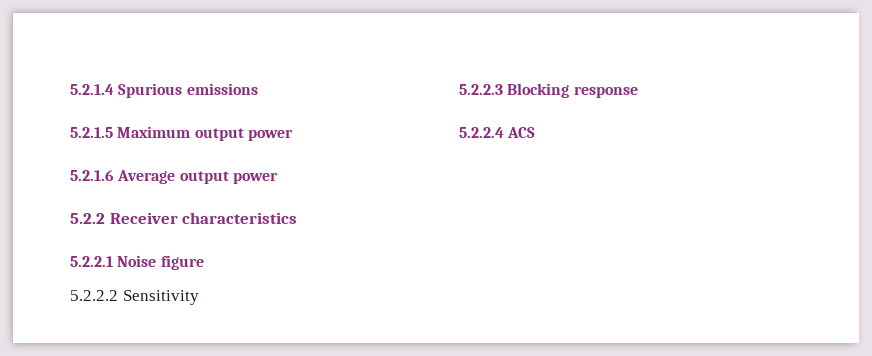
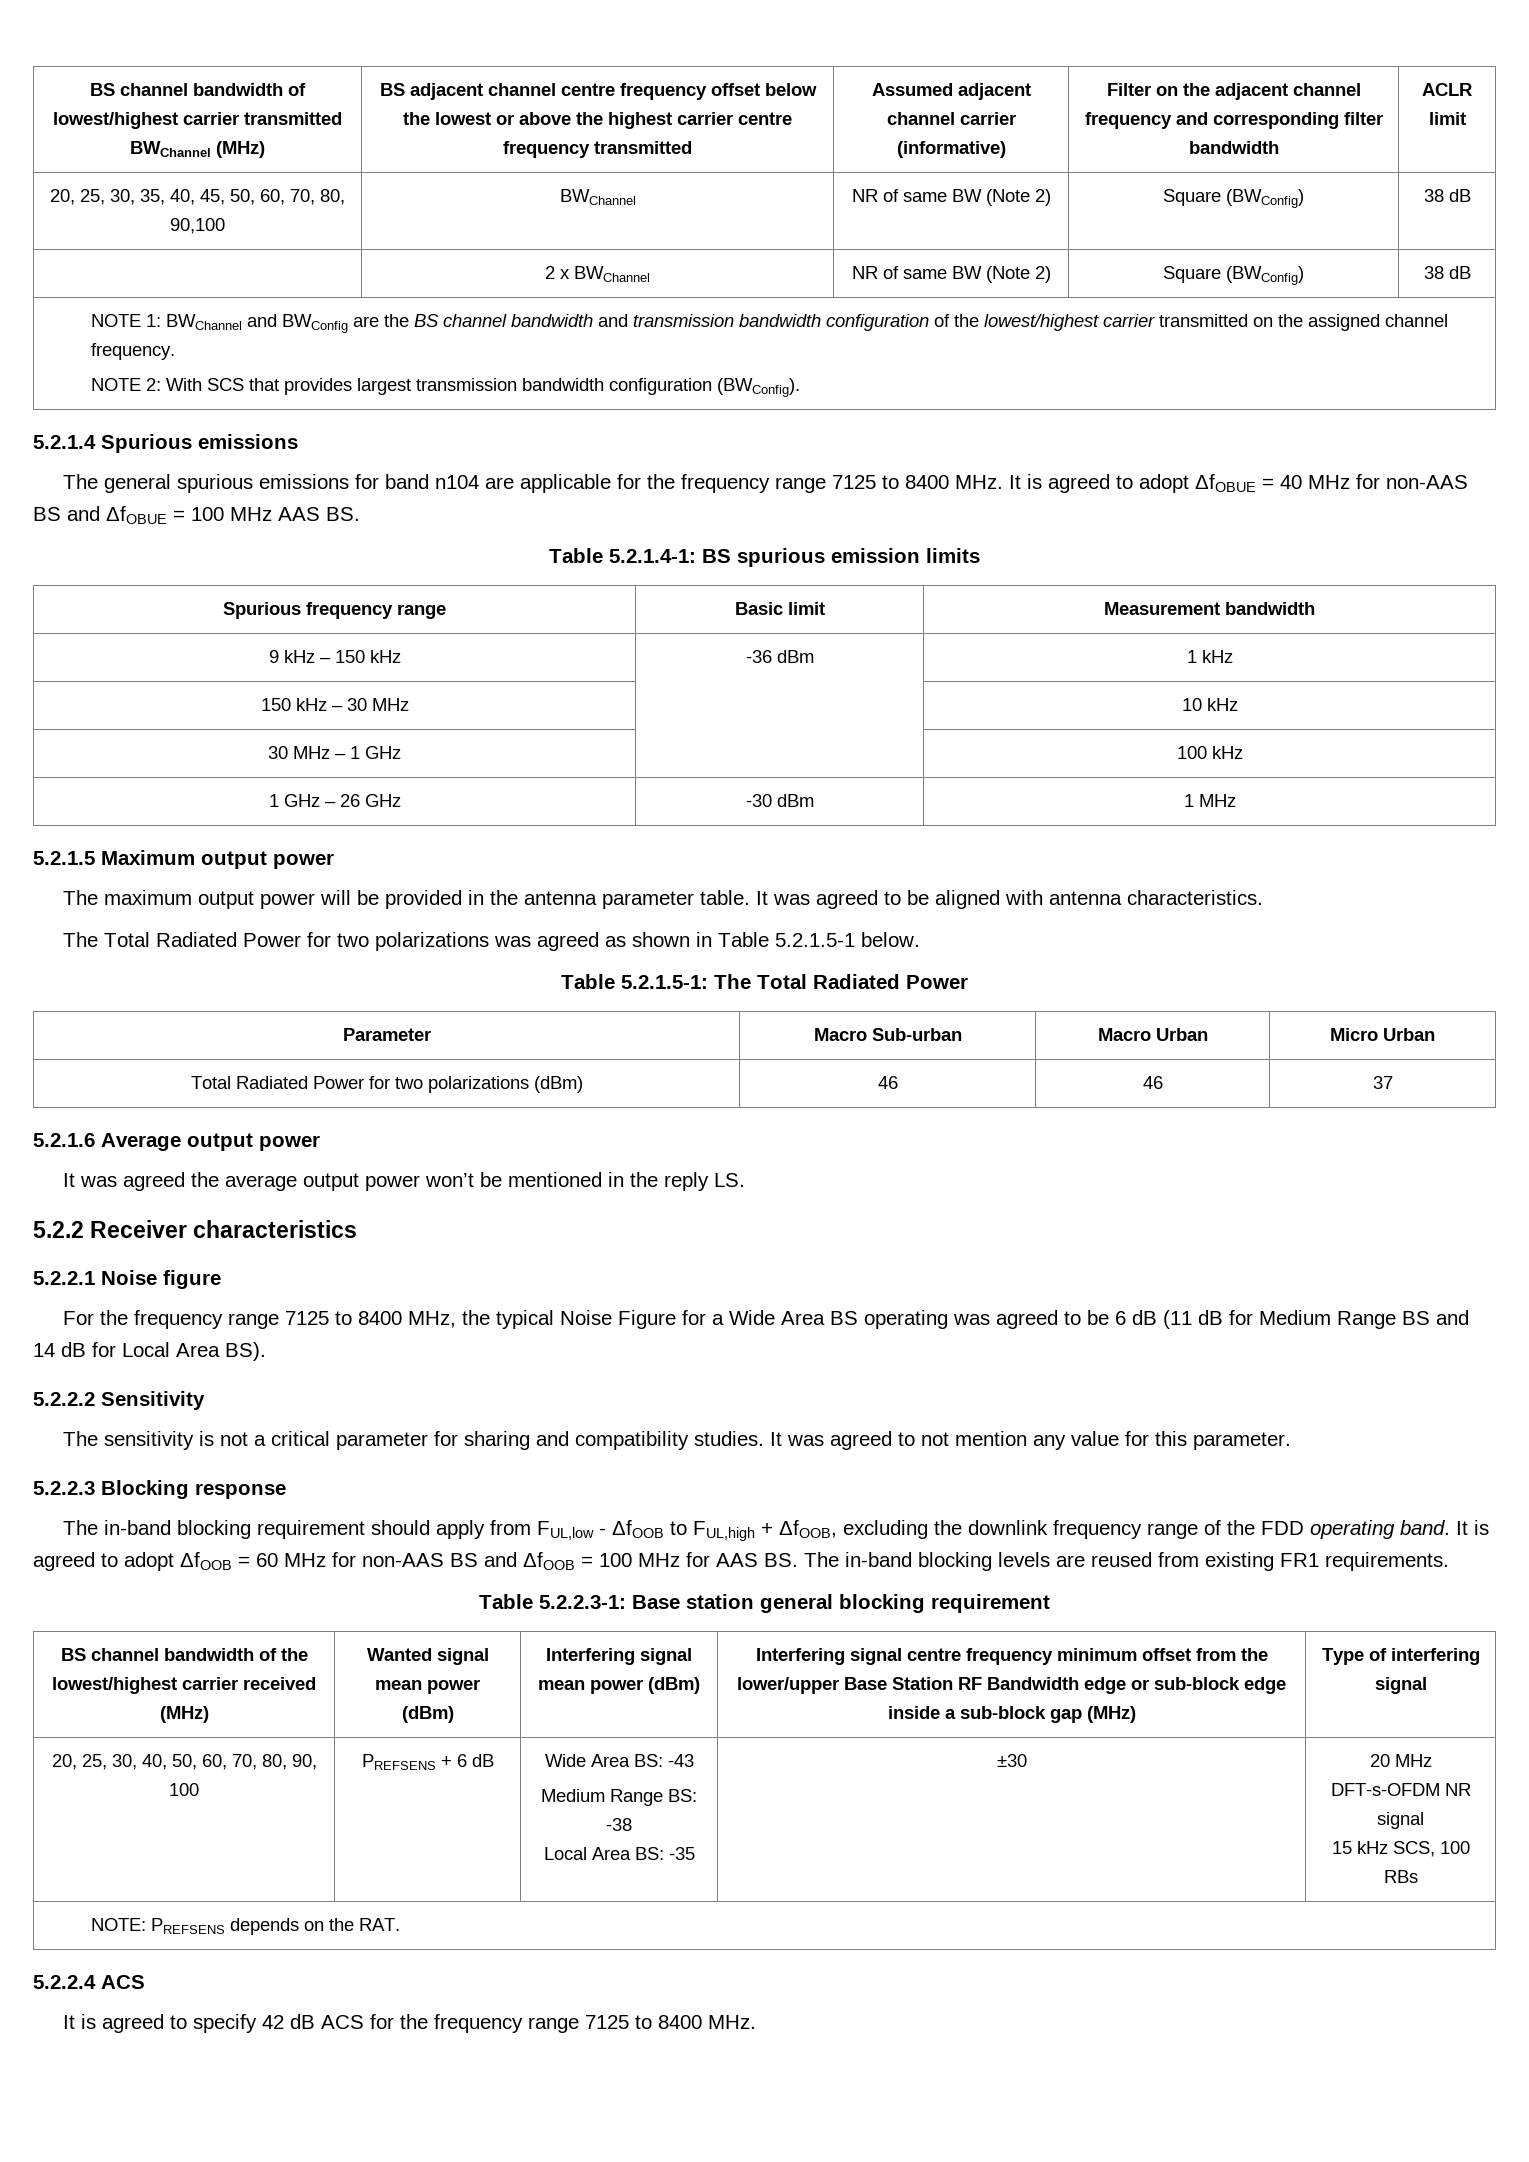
+ BS channel bandwidth of lowest/highest carrier transmitted BWChannel (MHz) | BS adjacent channel centre frequency offset below the lowest or above the highest carrier centre frequency transmitted | Assumed adjacent channel carrier (informative) | Filter on the adjacent channel frequency and corresponding filter bandwidth | ACLR limit
+ 20, 25, 30, 35, 40, 45, 50, 60, 70, 80, 90,100 | BWChannel | NR of same BW (Note 2) | Square (BWConfig) | 38 dB
+ | 2 x BWChannel | NR of same BW (Note 2) | Square (BWConfig) | 38 dB
+ NOTE 1: BWChannel and BWConfig are the BS channel bandwidth and transmission bandwidth configuration of the lowest/highest carrier transmitted on the assigned channel frequency.
+ NOTE 2: With SCS that provides largest transmission bandwidth configuration (BWConfig).
  5.2.1.4 Spurious emissions
+ The general spurious emissions for band n104 are applicable for the frequency range 7125 to 8400 MHz. It is agreed to adopt ΔfOBUE = 40 MHz for non-AAS BS and ΔfOBUE = 100 MHz AAS BS.
+ Table 5.2.1.4-1: BS spurious emission limits
+ Spurious frequency range | Basic limit | Measurement bandwidth
+ 9 kHz – 150 kHz | -36 dBm | 1 kHz
+ 150 kHz – 30 MHz | | 10 kHz
+ 30 MHz – 1 GHz | | 100 kHz
+ 1 GHz – 26 GHz | -30 dBm | 1 MHz
  5.2.1.5 Maximum output power
+ The maximum output power will be provided in the antenna parameter table. It was agreed to be aligned with antenna characteristics.
+ The Total Radiated Power for two polarizations was agreed as shown in Table 5.2.1.5-1 below.
+ Table 5.2.1.5-1: The Total Radiated Power
+ Parameter | Macro Sub-urban | Macro Urban | Micro Urban
+ Total Radiated Power for two polarizations (dBm) | 46 | 46 | 37
  5.2.1.6 Average output power
+ It was agreed the average output power won’t be mentioned in the reply LS.
+ For the frequency range 7125 to 8400 MHz, the typical Noise Figure for a Wide Area BS operating was agreed to be 6 dB (11 dB for Medium Range BS and 14 dB for Local Area BS).
  5.2.2.2 Sensitivity
+ The sensitivity is not a critical parameter for sharing and compatibility studies. It was agreed to not mention any value for this parameter.
  5.2.2.3 Blocking response
+ The in-band blocking requirement should apply from FUL,low - ΔfOOB to FUL,high + ΔfOOB, excluding the downlink frequency range of the FDD operating band. It is agreed to adopt ΔfOOB = 60 MHz for non-AAS BS and ΔfOOB = 100 MHz for AAS BS. The in-band blocking levels are reused from existing FR1 requirements.
+ Table 5.2.2.3-1: Base station general blocking requirement
+ BS channel bandwidth of the lowest/highest carrier received (MHz) | Wanted signal mean power (dBm) | Interfering signal mean power (dBm) | Interfering signal centre frequency minimum offset from the lower/upper Base Station RF Bandwidth edge or sub-block edge inside a sub-block gap (MHz) | Type of interfering signal
+ 20, 25, 30, 40, 50, 60, 70, 80, 90, 100 | PREFSENS + 6 dB | Wide Area BS: -43
+ Medium Range BS: -38
+ Local Area BS: -35 | ±30 | 20 MHz DFT-s-OFDM NR signal
+ 15 kHz SCS, 100 RBs
+ NOTE: PREFSENS depends on the RAT.
  5.2.2.4 ACS
+ It is agreed to specify 42 dB ACS for the frequency range 7125 to 8400 MHz.

